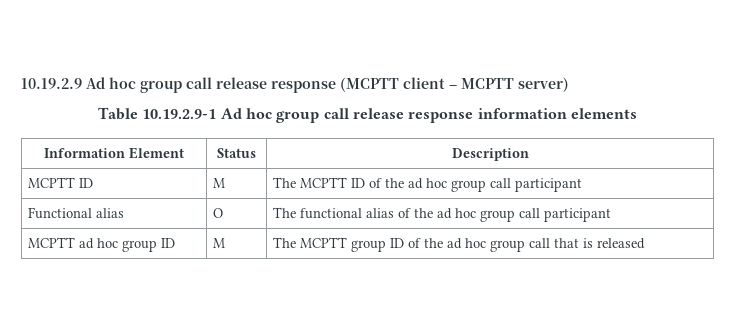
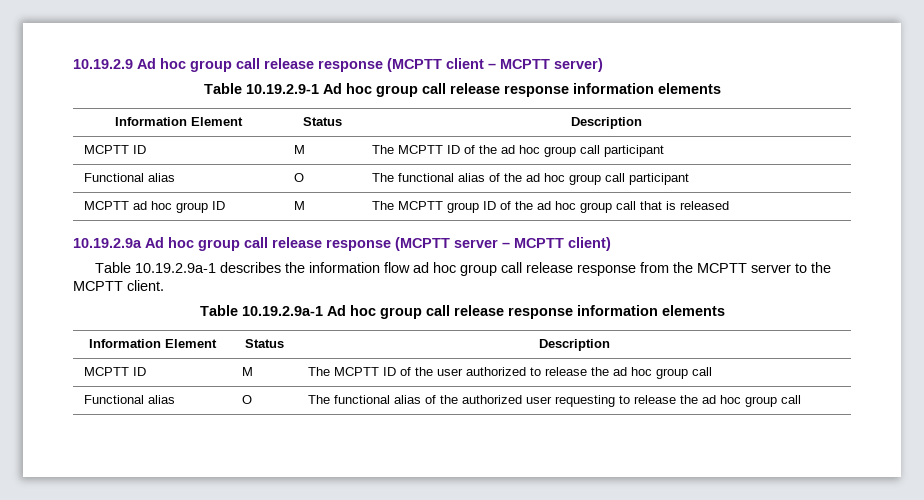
+ 10.19.2.9a Ad hoc group call release response (MCPTT server – MCPTT client)
+ Table 10.19.2.9a-1 describes the information flow ad hoc group call release response from the MCPTT server to the MCPTT client.
+ Table 10.19.2.9a-1 Ad hoc group call release response information elements
+ Information Element | Status | Description
+ MCPTT ID | M | The MCPTT ID of the user authorized to release the ad hoc group call
+ Functional alias | O | The functional alias of the authorized user requesting to release the ad hoc group call

